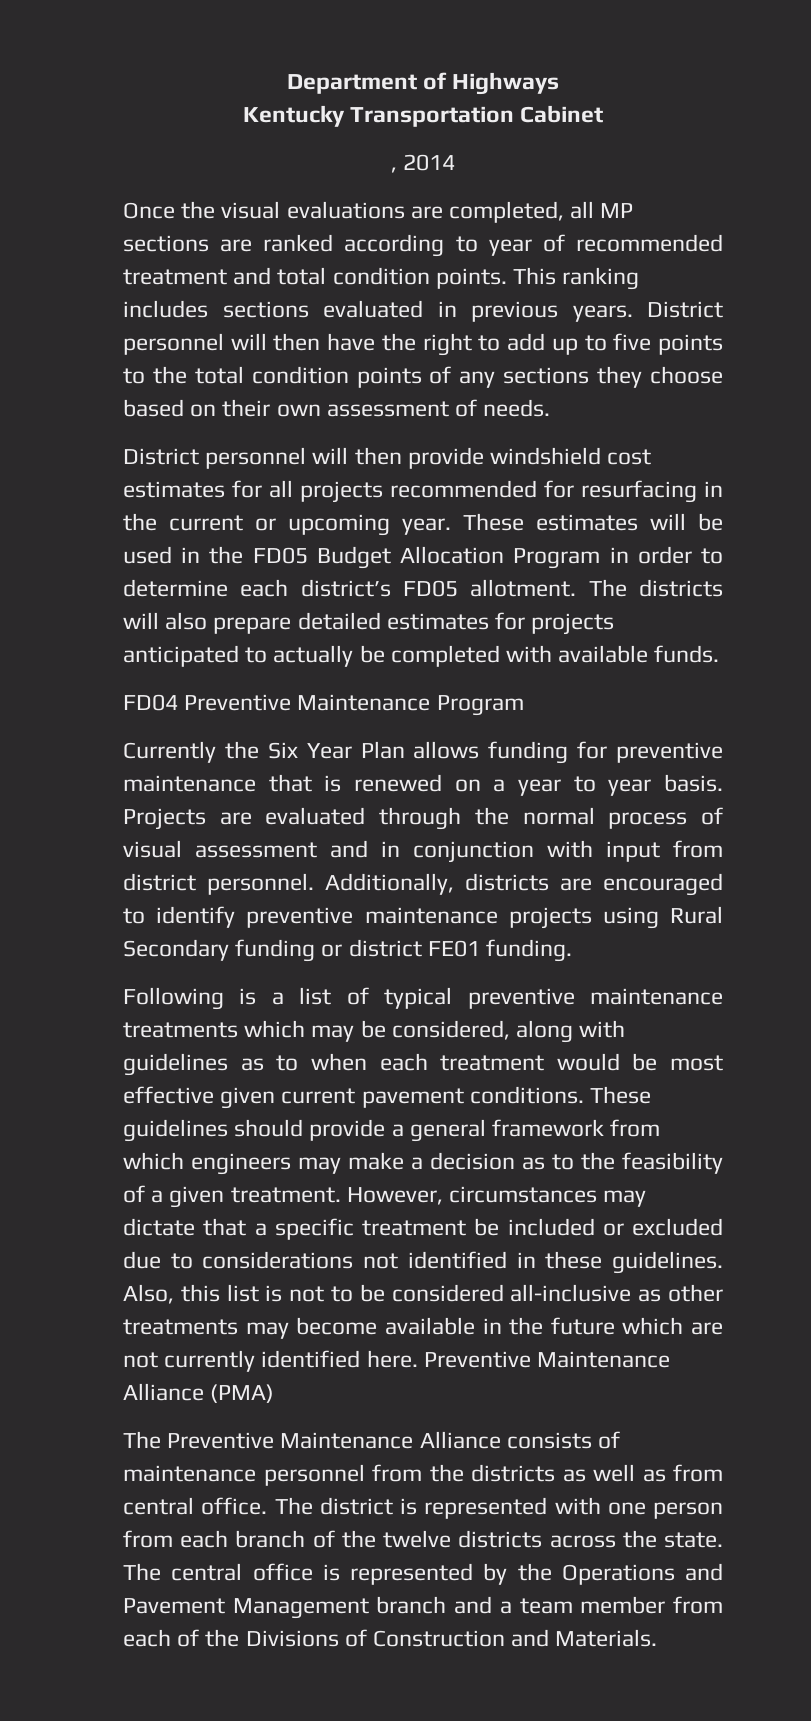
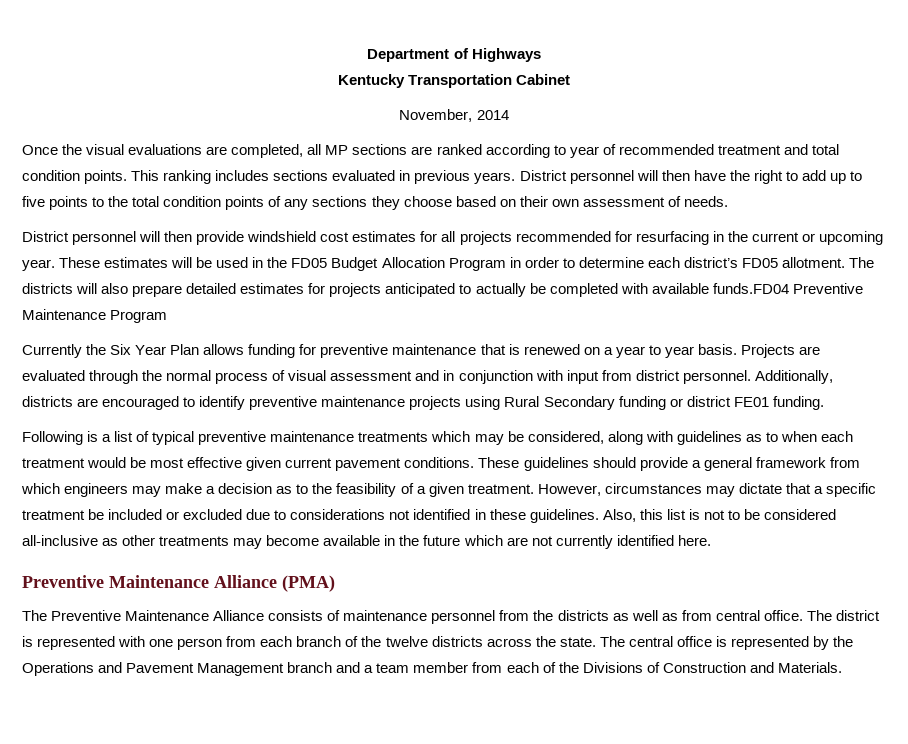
- , 2014
+ November, 2014
- The districts will also prepare detailed estimates for projects anticipated to actually be completed with available funds.
- FD04 Preventive Maintenance Program
+ The districts will also prepare detailed estimates for projects anticipated to actually be completed with available funds.FD04 Preventive Maintenance Program
- Also, this list is not to be considered all-inclusive as other treatments may become available in the future which are not currently identified here. Preventive Maintenance Alliance (PMA)
+ Also, this list is not to be considered all-inclusive as other treatments may become available in the future which are not currently identified here.
+ Preventive Maintenance Alliance (PMA)

